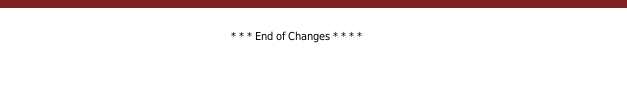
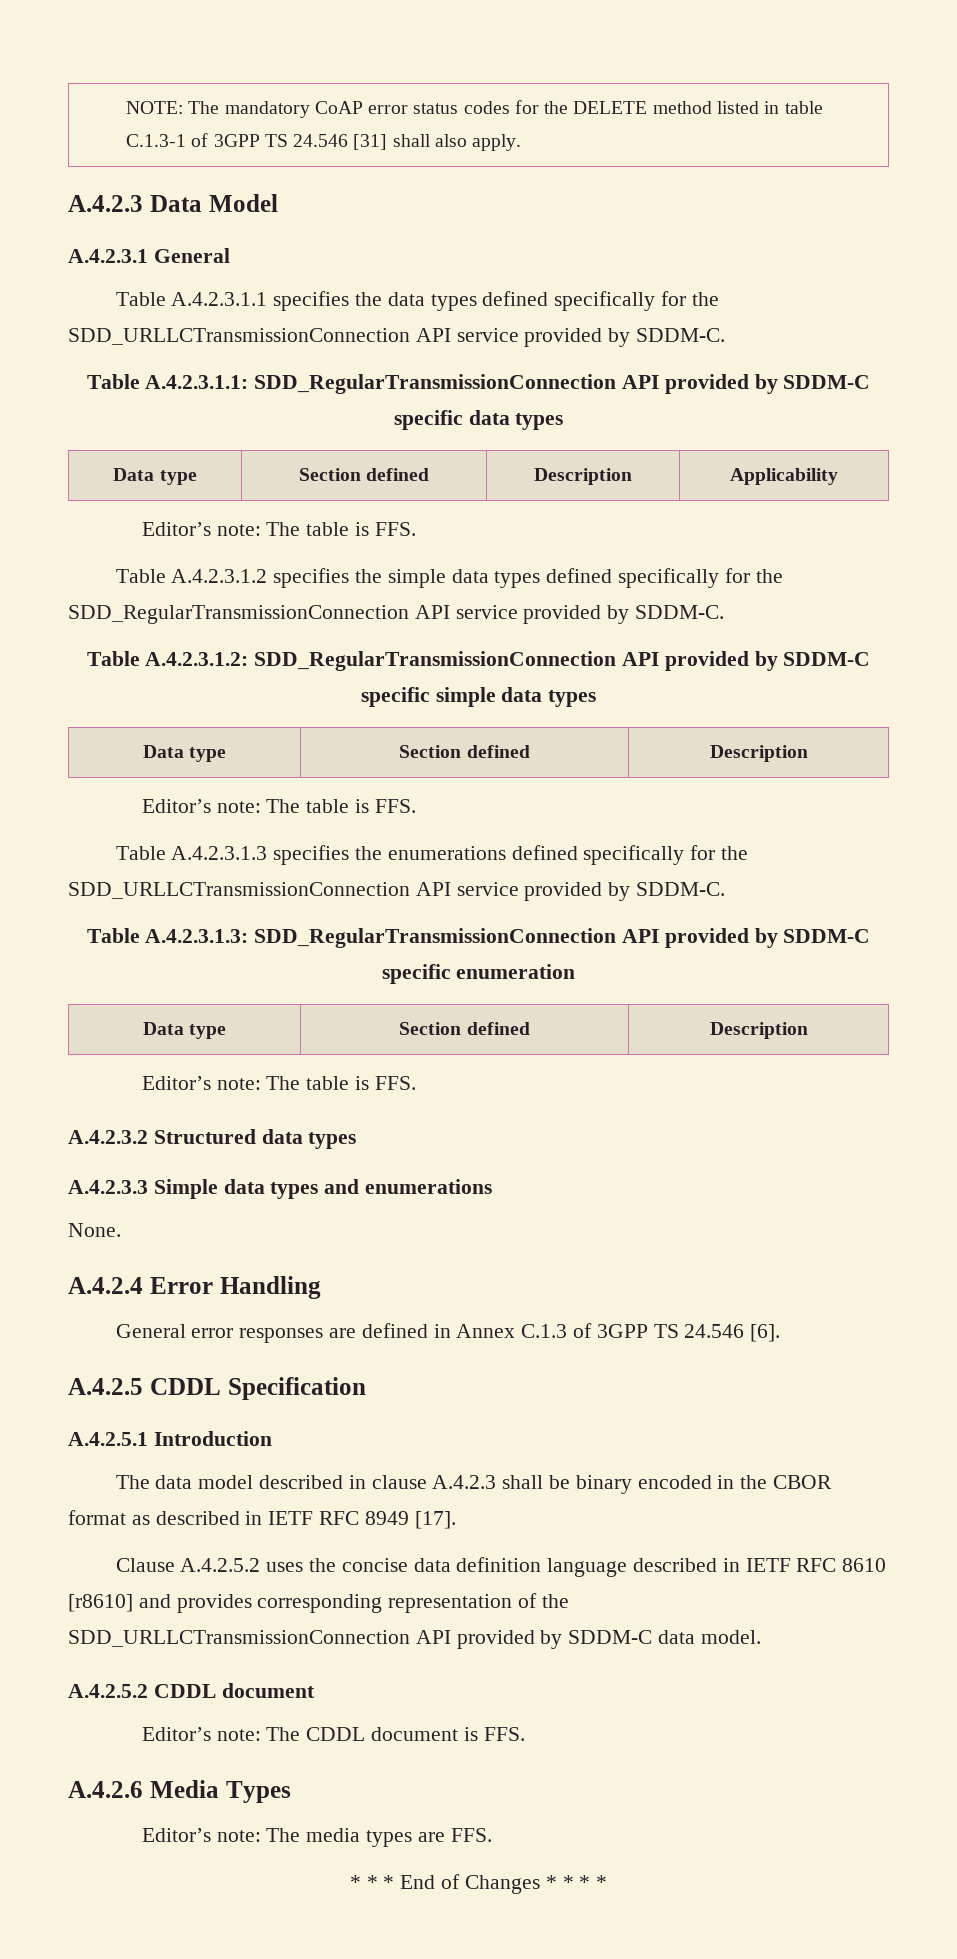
+ NOTE: The mandatory CoAP error status codes for the DELETE method listed in table C.1.3-1 of 3GPP TS 24.546 [31] shall also apply.
+ A.4.2.3 Data Model
+ A.4.2.3.1 General
+ Table A.4.2.3.1.1 specifies the data types defined specifically for the SDD_URLLCTransmissionConnection API service provided by SDDM-C.
+ Table A.4.2.3.1.1: SDD_RegularTransmissionConnection API provided by SDDM-C specific data types
+ Data type | Section defined | Description | Applicability
+ Editor’s note: The table is FFS.
+ Table A.4.2.3.1.2 specifies the simple data types defined specifically for the SDD_RegularTransmissionConnection API service provided by SDDM-C.
+ Table A.4.2.3.1.2: SDD_RegularTransmissionConnection API provided by SDDM-C specific simple data types
+ Data type | Section defined | Description
+ Editor’s note: The table is FFS.
+ Table A.4.2.3.1.3 specifies the enumerations defined specifically for the SDD_URLLCTransmissionConnection API service provided by SDDM-C.
+ Table A.4.2.3.1.3: SDD_RegularTransmissionConnection API provided by SDDM-C specific enumeration
+ Data type | Section defined | Description
+ Editor’s note: The table is FFS.
+ A.4.2.3.2 Structured data types
+ A.4.2.3.3 Simple data types and enumerations
+ None.
+ A.4.2.4 Error Handling
+ General error responses are defined in Annex C.1.3 of 3GPP TS 24.546 [6].
+ A.4.2.5 CDDL Specification
+ A.4.2.5.1 Introduction
+ The data model described in clause A.4.2.3 shall be binary encoded in the CBOR format as described in IETF RFC 8949 [17].
+ Clause A.4.2.5.2 uses the concise data definition language described in IETF RFC 8610 [r8610] and provides corresponding representation of the SDD_URLLCTransmissionConnection API provided by SDDM-C data model.
+ A.4.2.5.2 CDDL document
+ Editor’s note: The CDDL document is FFS.
+ A.4.2.6 Media Types
+ Editor’s note: The media types are FFS.

